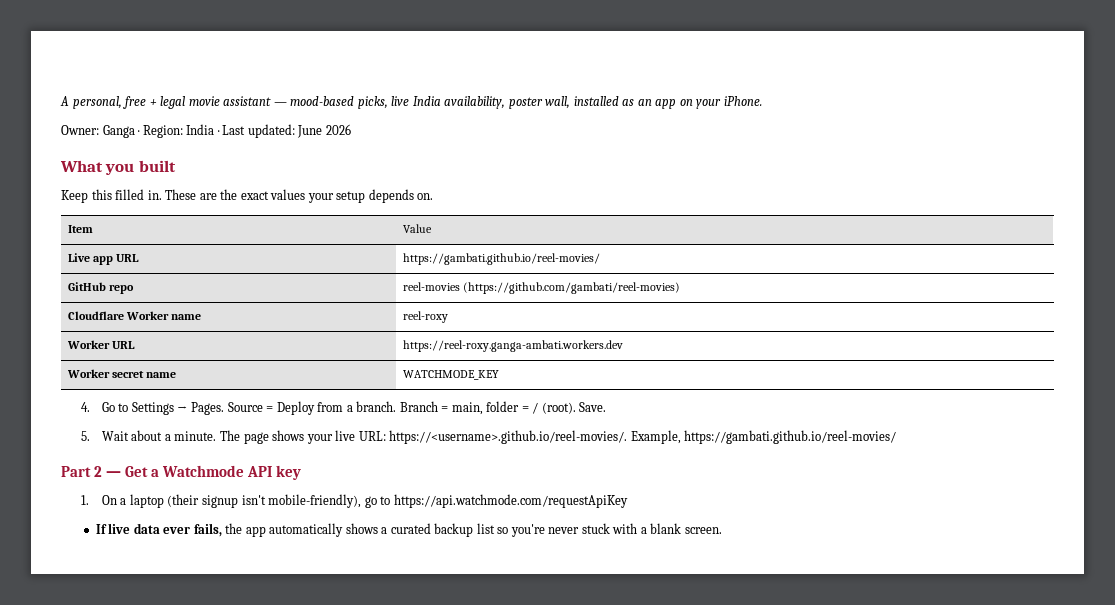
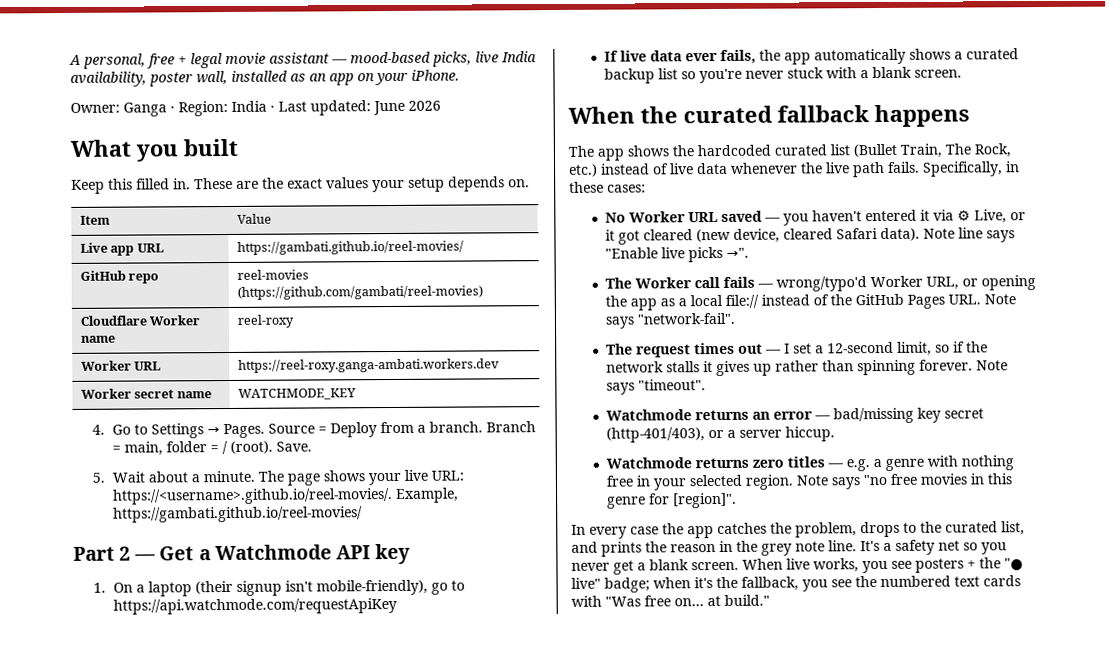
+ When the curated fallback happens
+ The app shows the hardcoded curated list (Bullet Train, The Rock, etc.) instead of live data whenever the live path fails. Specifically, in these cases:
+ No Worker URL saved — you haven't entered it via ⚙ Live, or it got cleared (new device, cleared Safari data). Note line says "Enable live picks →".
+ The Worker call fails — wrong/typo'd Worker URL, or opening the app as a local file:// instead of the GitHub Pages URL. Note says "network-fail".
+ The request times out — I set a 12-second limit, so if the network stalls it gives up rather than spinning forever. Note says "timeout".
+ Watchmode returns an error — bad/missing key secret (http-401/403), or a server hiccup.
+ Watchmode returns zero titles — e.g. a genre with nothing free in your selected region. Note says "no free movies in this genre for [region]".
+ In every case the app catches the problem, drops to the curated list, and prints the reason in the grey note line. It's a safety net so you never get a blank screen. When live works, you see posters + the "● live" badge; when it's the fallback, you see the numbered text cards with "Was free on… at build."

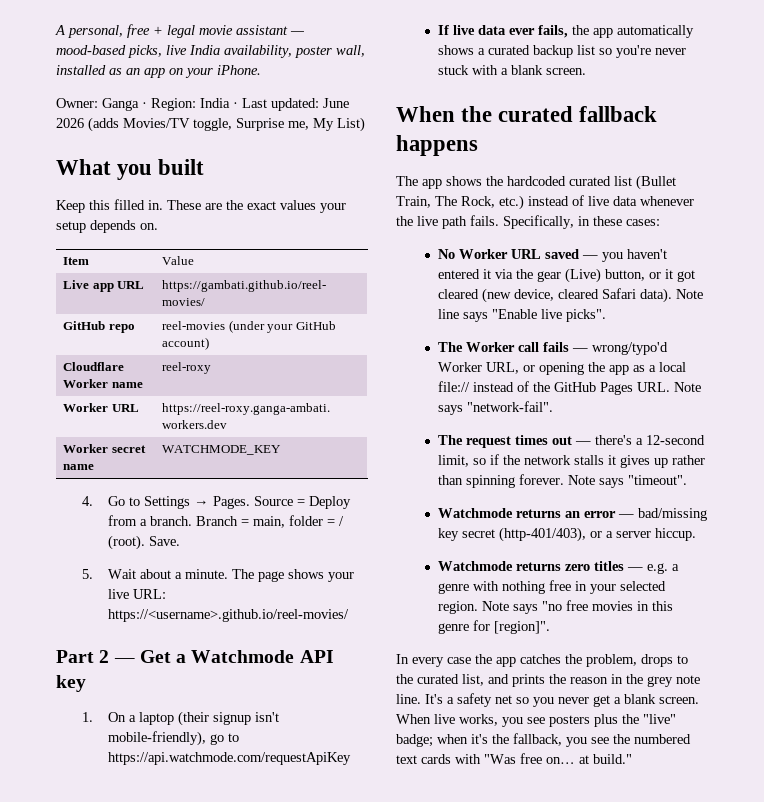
- Owner: Ganga · Region: India · Last updated: June 2026
+ Owner: Ganga · Region: India · Last updated: June 2026 (adds Movies/TV toggle, Surprise me, My List)
- GitHub repo | reel-movies (https://github.com/gambati/reel-movies)
+ GitHub repo | reel-movies (under your GitHub account)
- The page shows your live URL: https://<username>.github.io/reel-movies/. Example, https://gambati.github.io/reel-movies/
+ The page shows your live URL: https://<username>.github.io/reel-movies/
- No Worker URL saved — you haven't entered it via ⚙ Live, or it got cleared (new device, cleared Safari data).
+ No Worker URL saved — you haven't entered it via the gear (Live) button, or it got cleared (new device, cleared Safari data).
- Note line says "Enable live picks →".
+ Note line says "Enable live picks".
- The request times out — I set a 12-second limit, so if the network stalls it gives up rather than spinning forever.
+ The request times out — there's a 12-second limit, so if the network stalls it gives up rather than spinning forever.
- When live works, you see posters + the "● live" badge; when it's the fallback, you see the numbered text cards with "Was free on… at build."
+ When live works, you see posters plus the "live" badge; when it's the fallback, you see the numbered text cards with "Was free on… at build."

